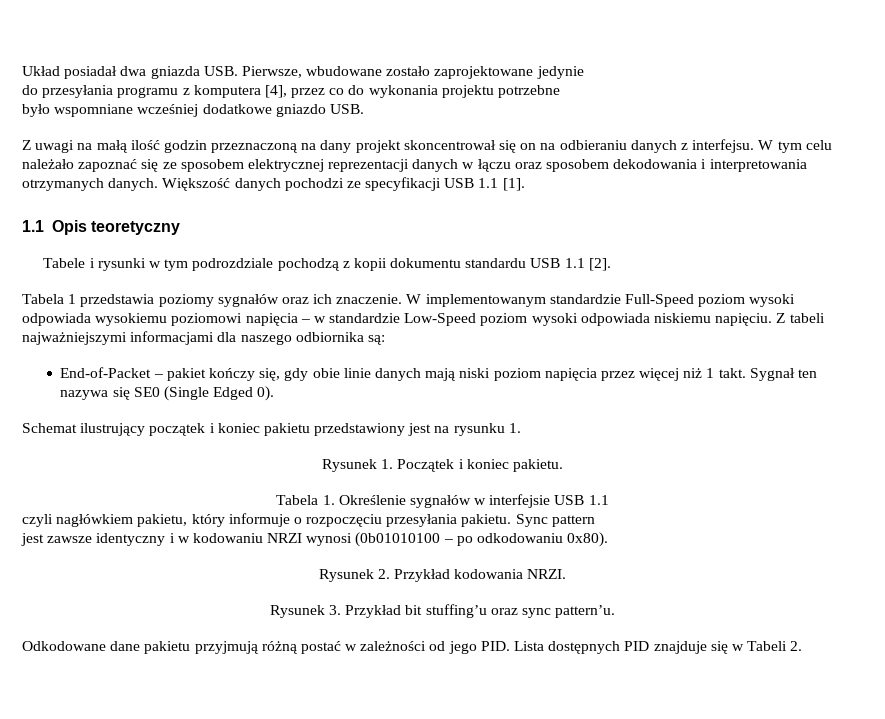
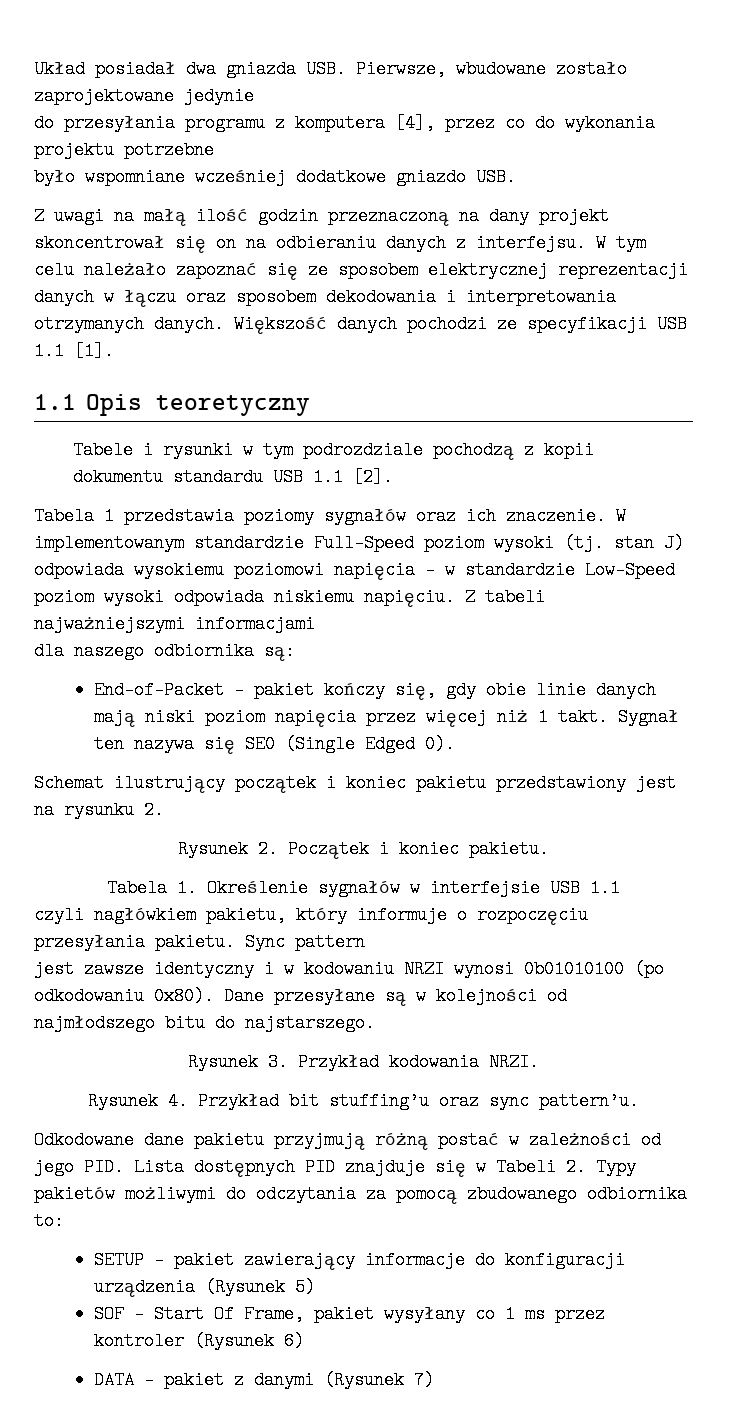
- W implementowanym standardzie Full-Speed poziom wysoki odpowiada wysokiemu poziomowi napięcia – w standardzie Low-Speed poziom wysoki odpowiada niskiemu napięciu.
+ W implementowanym standardzie Full-Speed poziom wysoki (tj. stan J) odpowiada wysokiemu poziomowi napięcia – w standardzie Low-Speed poziom wysoki odpowiada niskiemu napięciu.
- Z tabeli najważniejszymi informacjami dla naszego odbiornika są:
+ Z tabeli najważniejszymi informacjami
+ dla naszego odbiornika są:
- Schemat ilustrujący początek i koniec pakietu przedstawiony jest na rysunku 1.
- Rysunek 1. Początek i koniec pakietu.
+ Schemat ilustrujący początek i koniec pakietu przedstawiony jest na rysunku 2.
+ Rysunek 2. Początek i koniec pakietu.
- jest zawsze identyczny i w kodowaniu NRZI wynosi (0b01010100 – po odkodowaniu 0x80).
- Rysunek 2. Przykład kodowania NRZI.
+ jest zawsze identyczny i w kodowaniu NRZI wynosi 0b01010100 (po odkodowaniu 0x80). Dane przesyłane są w kolejności od najmłodszego bitu do najstarszego.
+ Rysunek 3. Przykład kodowania NRZI.
- Rysunek 3. Przykład bit stuffing’u oraz sync pattern’u.
+ Rysunek 4. Przykład bit stuffing’u oraz sync pattern’u.
- Odkodowane dane pakietu przyjmują różną postać w zależności od jego PID. Lista dostępnych PID znajduje się w Tabeli 2.
+ Odkodowane dane pakietu przyjmują różną postać w zależności od jego PID. Lista dostępnych PID znajduje się w Tabeli 2. Typy pakietów możliwymi do odczytania za pomocą zbudowanego odbiornika to:
+ SETUP – pakiet zawierający informacje do konfiguracji urządzenia (Rysunek 5)
+ SOF – Start Of Frame, pakiet wysyłany co 1 ms przez kontroler (Rysunek 6)
+ DATA – pakiet z danymi (Rysunek 7)

